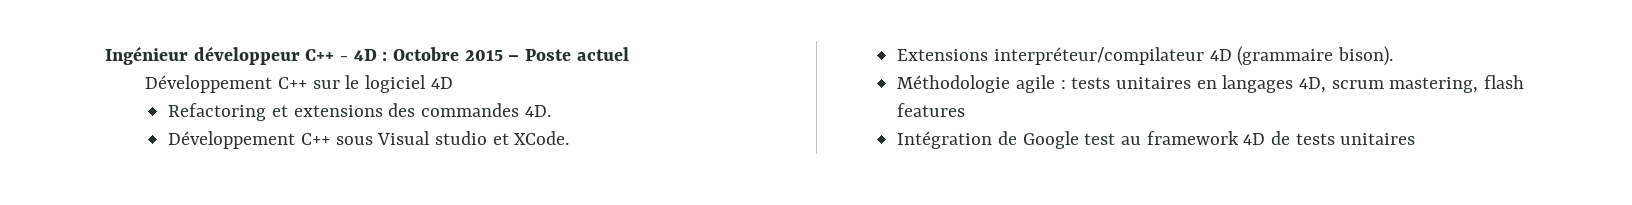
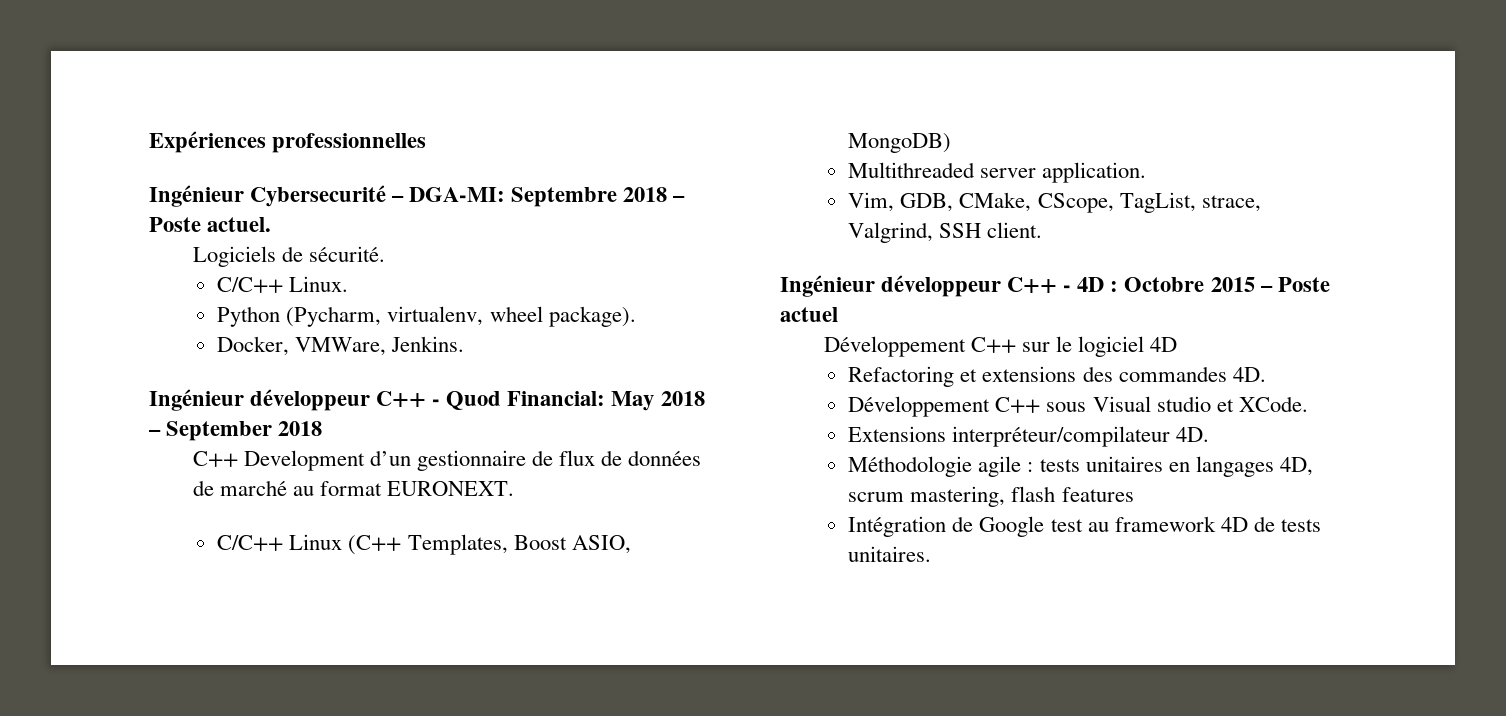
+ Expériences professionnelles
+ Ingénieur Cybersecurité – DGA-MI: Septembre 2018 – Poste actuel.
+ Logiciels de sécurité.
+ C/C++ Linux.
+ Python (Pycharm, virtualenv, wheel package).
+ Docker, VMWare, Jenkins.
+ Ingénieur développeur C++ - Quod Financial: May 2018 – September 2018
+ C++ Development d’un gestionnaire de flux de données de marché au format EURONEXT.
+ C/C++ Linux (C++ Templates, Boost ASIO, MongoDB)
+ Multithreaded server application.
+ Vim, GDB, CMake, CScope, TagList, strace, Valgrind, SSH client.
- Extensions interpréteur/compilateur 4D (grammaire bison).
+ Extensions interpréteur/compilateur 4D.
- Intégration de Google test au framework 4D de tests unitaires
+ Intégration de Google test au framework 4D de tests unitaires.

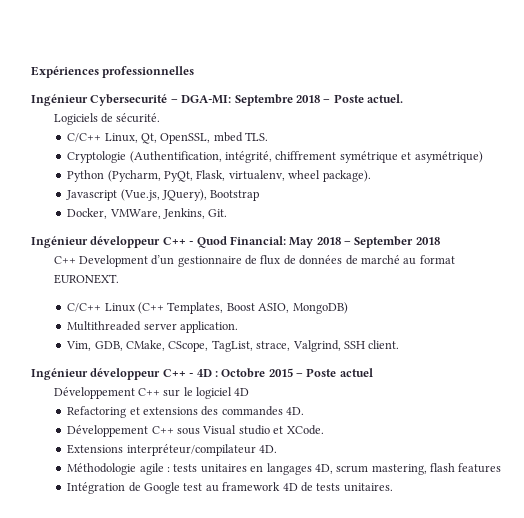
- C/C++ Linux.
+ C/C++ Linux, Qt, OpenSSL, mbed TLS.
+ Cryptologie (Authentification, intégrité, chiffrement symétrique et asymétrique)
- Python (Pycharm, virtualenv, wheel package).
+ Python (Pycharm, PyQt, Flask, virtualenv, wheel package).
+ Javascript (Vue.js, JQuery), Bootstrap
- Docker, VMWare, Jenkins.
+ Docker, VMWare, Jenkins, Git.

